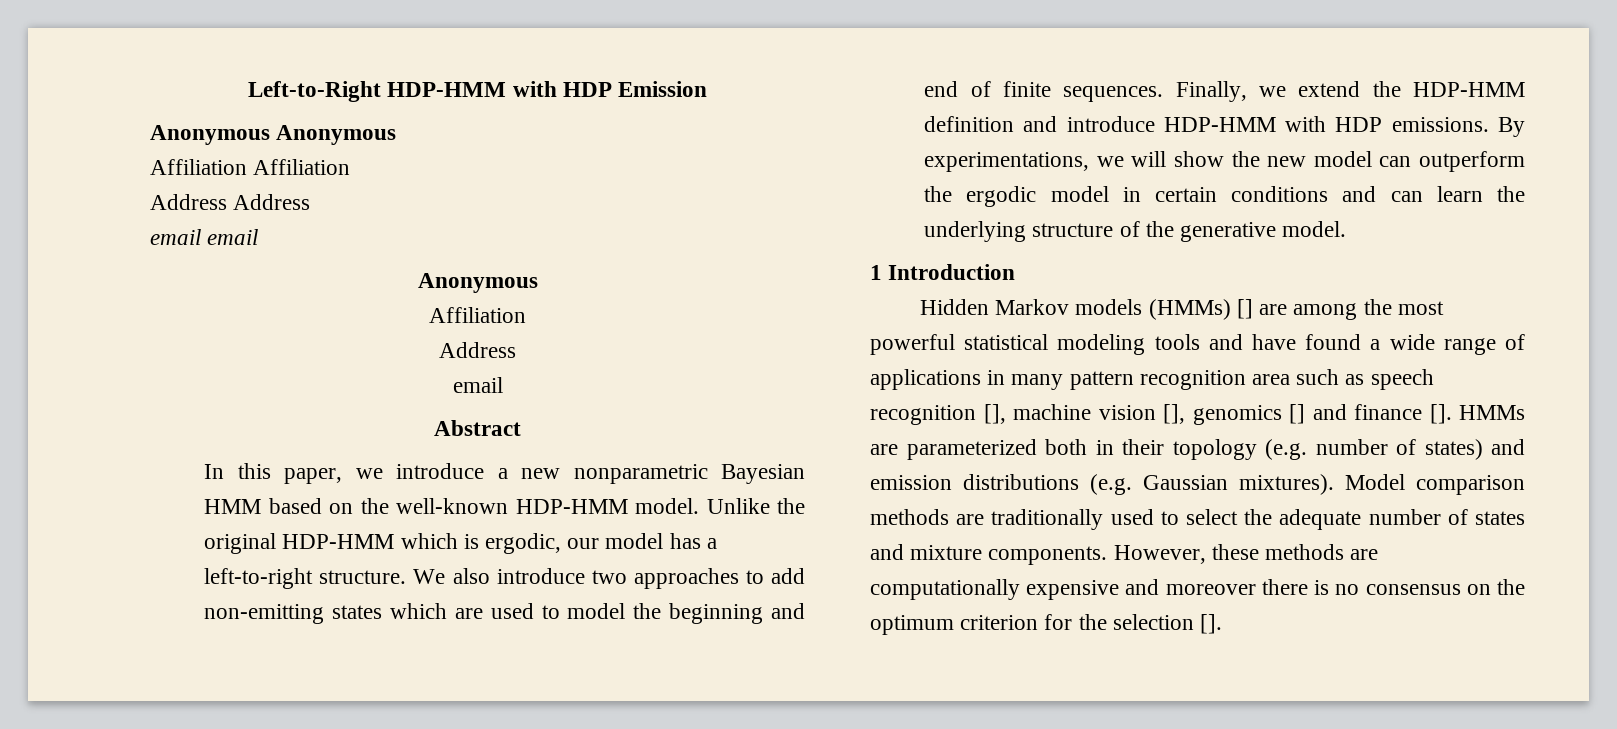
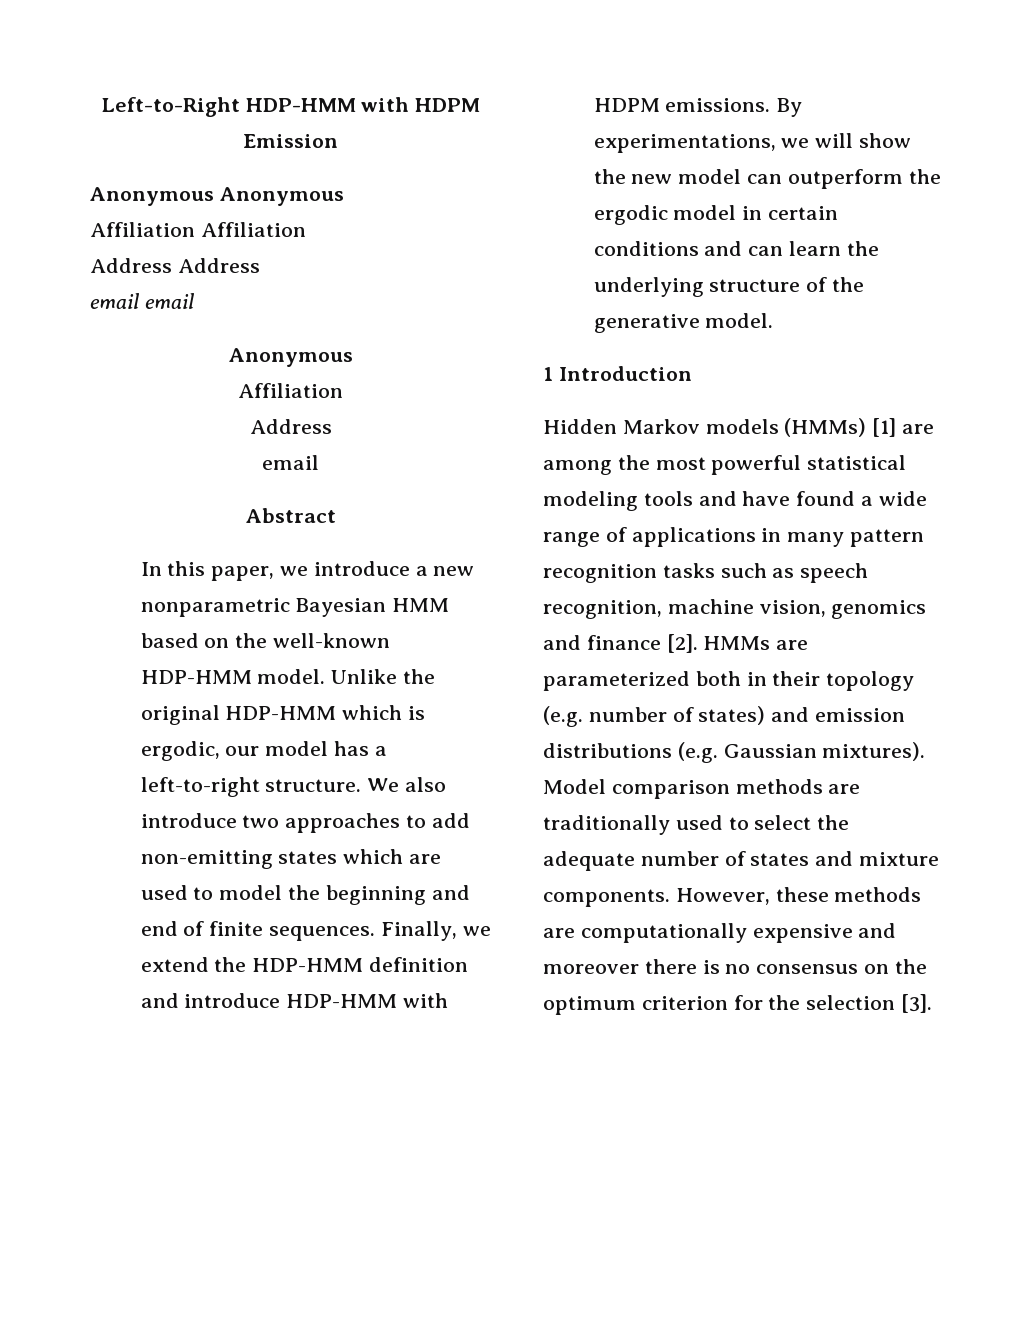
- Left-to-Right HDP-HMM with HDP Emission
+ Left-to-Right HDP-HMM with HDPM Emission
- Finally, we extend the HDP-HMM definition and introduce HDP-HMM with HDP emissions.
+ Finally, we extend the HDP-HMM definition and introduce HDP-HMM with HDPM emissions.
- Hidden Markov models (HMMs) [] are among the most powerful statistical modeling tools and have found a wide range of applications in many pattern recognition area such as speech recognition [], machine vision [], genomics [] and finance [].
+ Hidden Markov models (HMMs) [1] are among the most powerful statistical modeling tools and have found a wide range of applications in many pattern recognition tasks such as speech recognition, machine vision, genomics and finance [2].
- However, these methods are computationally expensive and moreover there is no consensus on the optimum criterion for the selection [].
+ However, these methods are computationally expensive and moreover there is no consensus on the optimum criterion for the selection [3].

